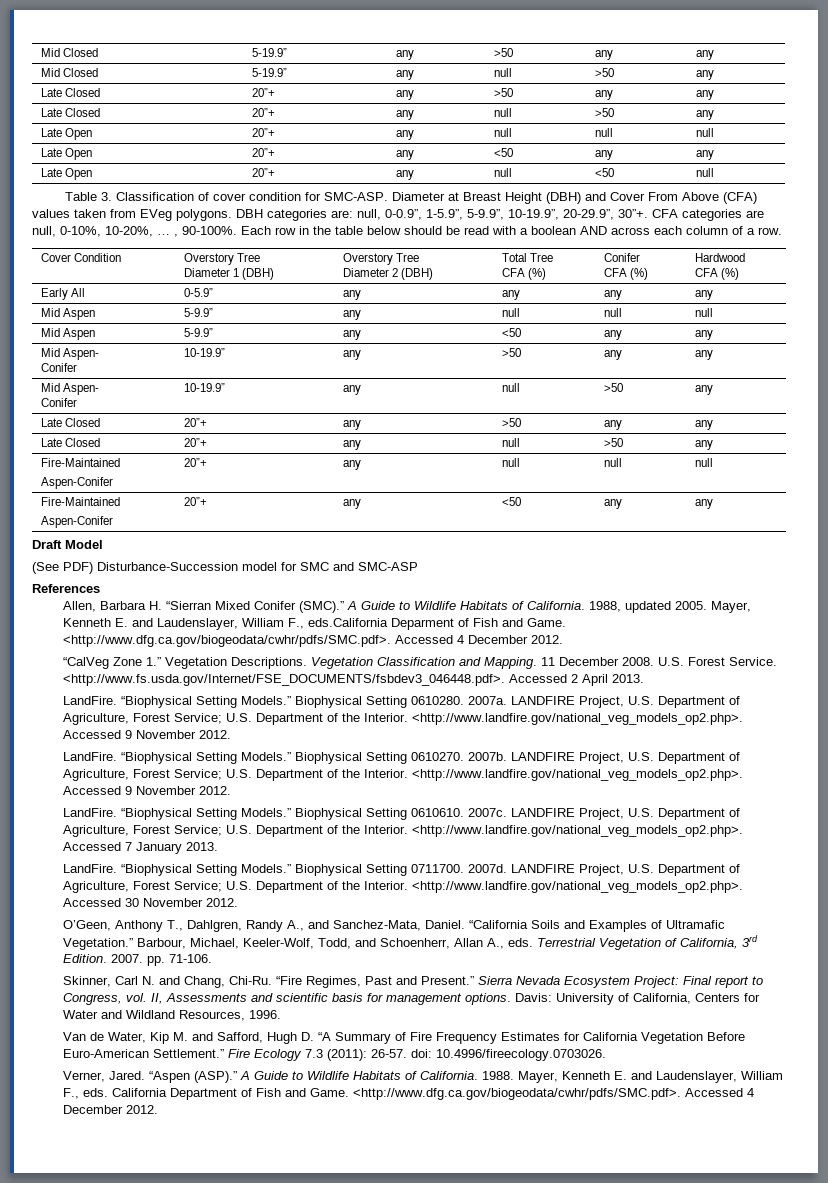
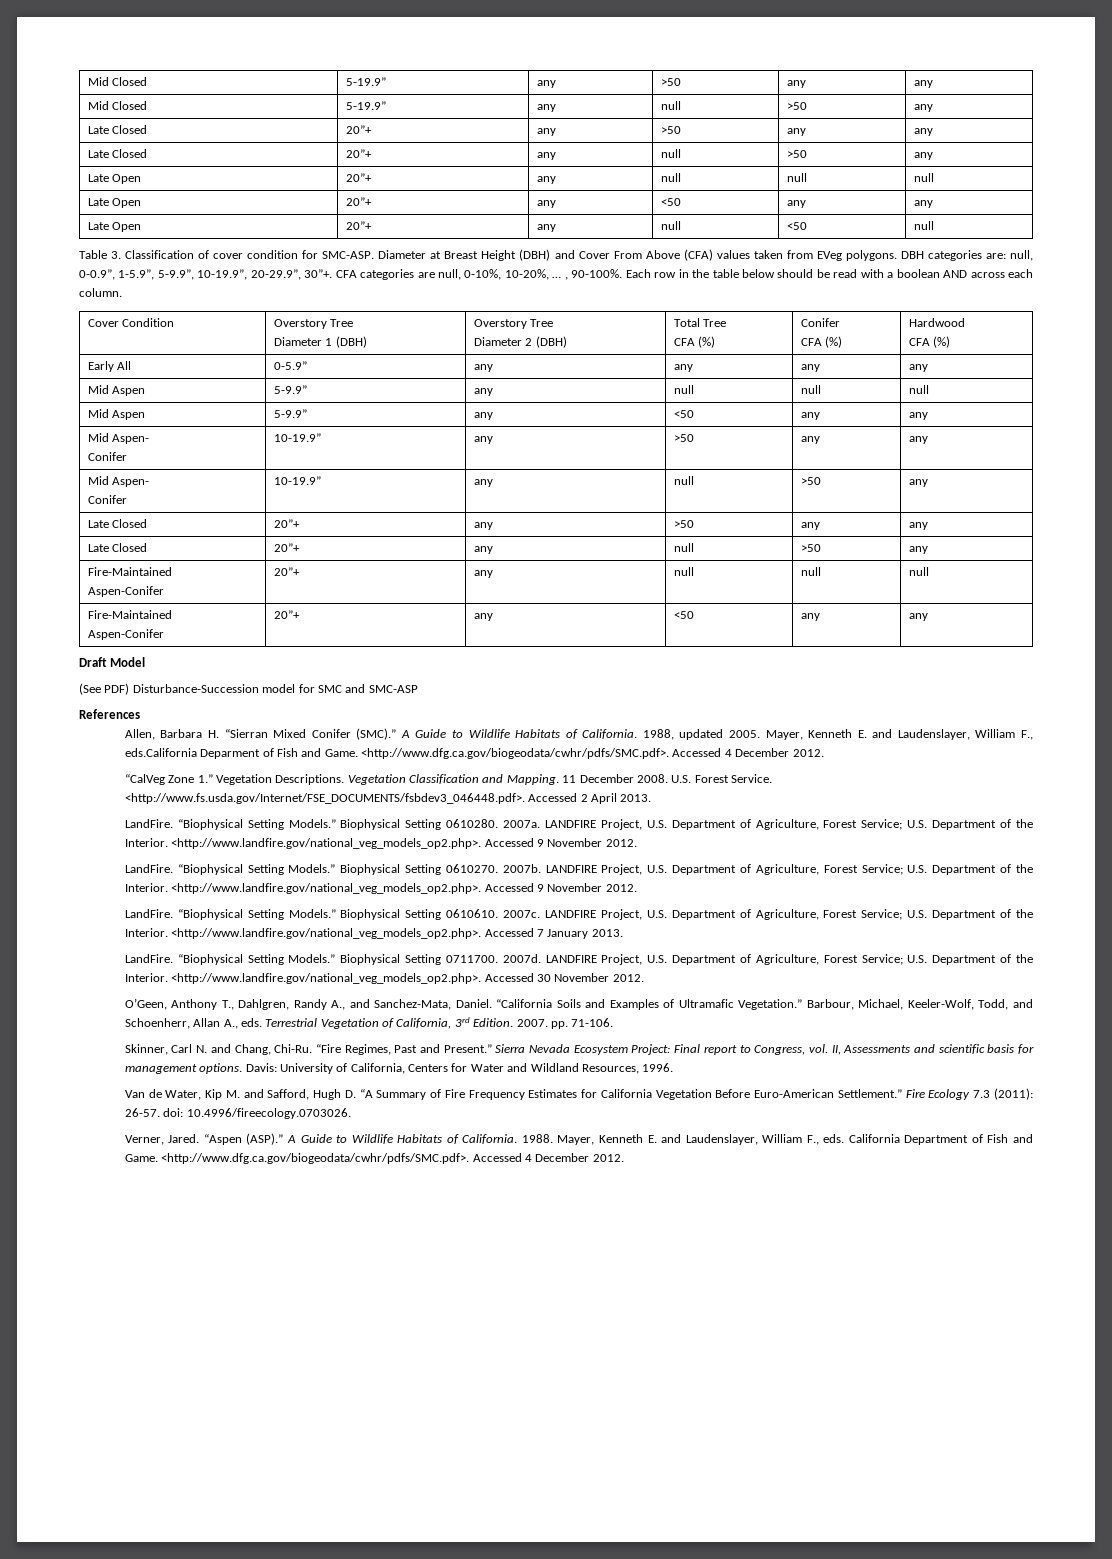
- Each row in the table below should be read with a boolean AND across each column of a row.
+ Each row in the table below should be read with a boolean AND across each column.

